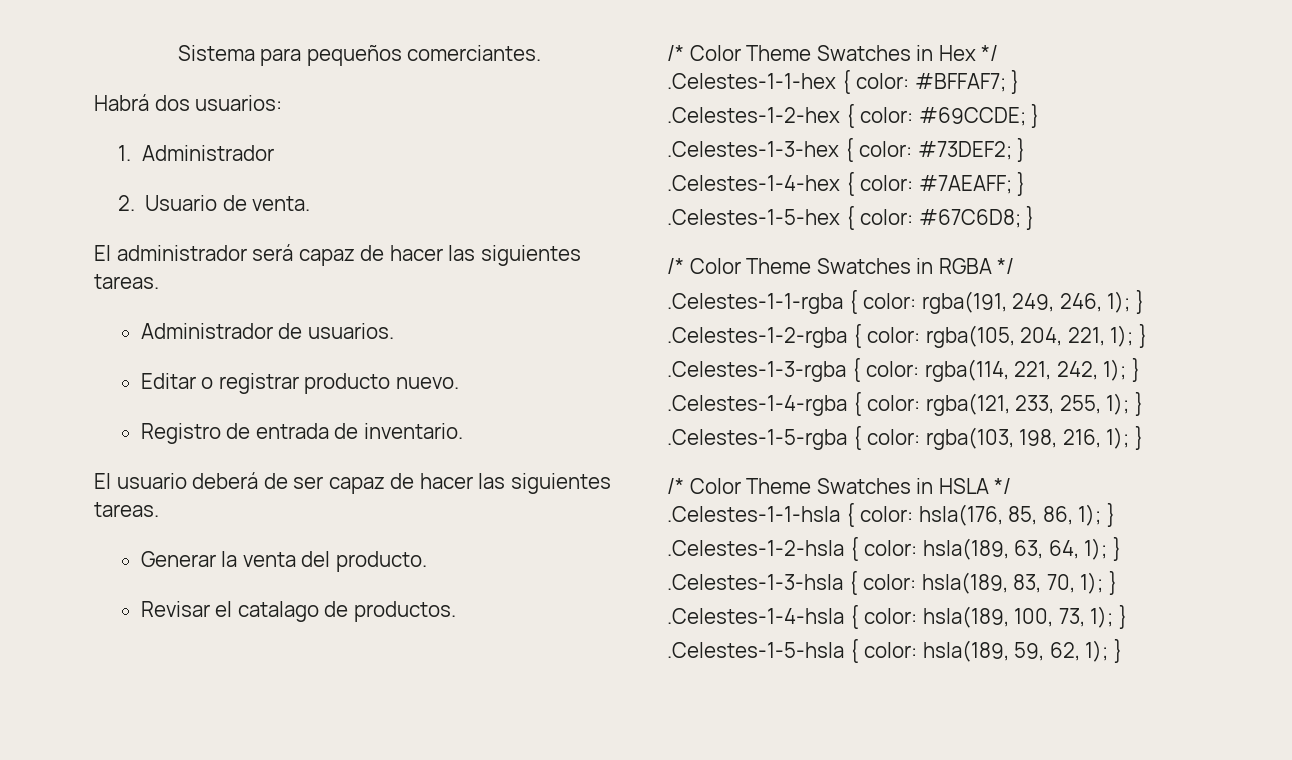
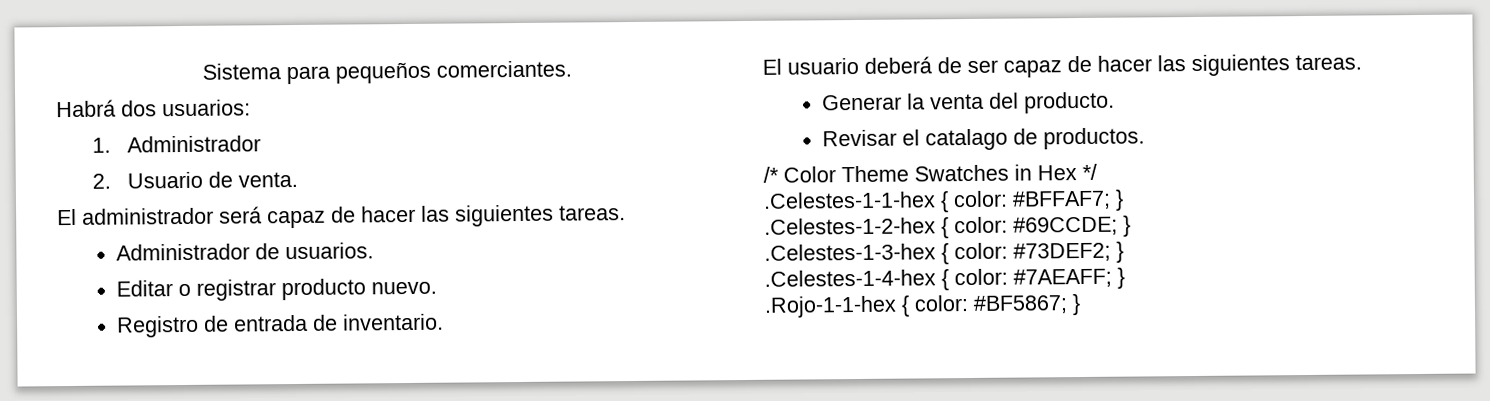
- .Celestes-1-5-hex { color: #67C6D8; }
- /* Color Theme Swatches in RGBA */
- .Celestes-1-1-rgba { color: rgba(191, 249, 246, 1); }
- .Celestes-1-2-rgba { color: rgba(105, 204, 221, 1); }
- .Celestes-1-3-rgba { color: rgba(114, 221, 242, 1); }
- .Celestes-1-4-rgba { color: rgba(121, 233, 255, 1); }
- .Celestes-1-5-rgba { color: rgba(103, 198, 216, 1); }
- /* Color Theme Swatches in HSLA */
- .Celestes-1-1-hsla { color: hsla(176, 85, 86, 1); }
- .Celestes-1-2-hsla { color: hsla(189, 63, 64, 1); }
- .Celestes-1-3-hsla { color: hsla(189, 83, 70, 1); }
- .Celestes-1-4-hsla { color: hsla(189, 100, 73, 1); }
- .Celestes-1-5-hsla { color: hsla(189, 59, 62, 1); }
+ .Rojo-1-1-hex { color: #BF5867; }

